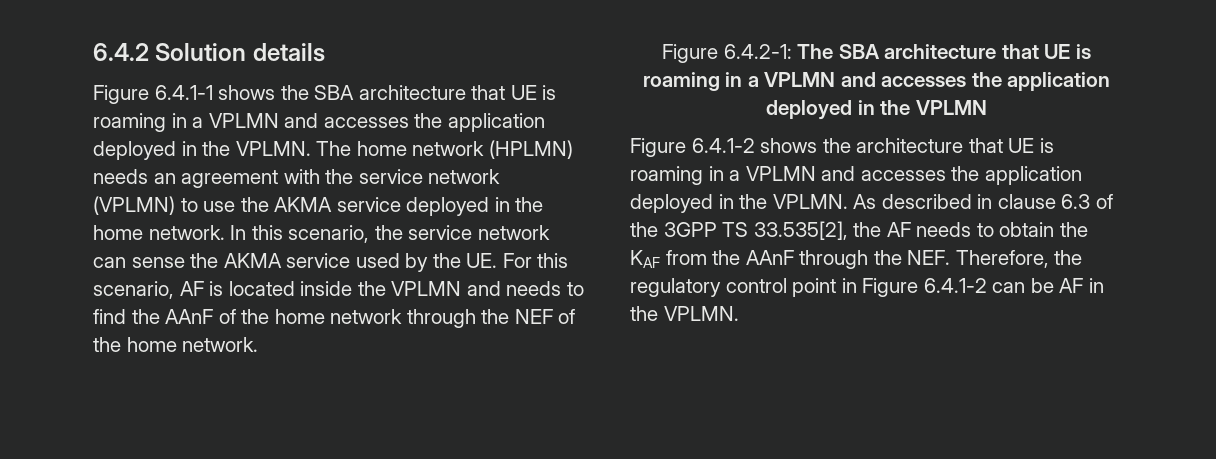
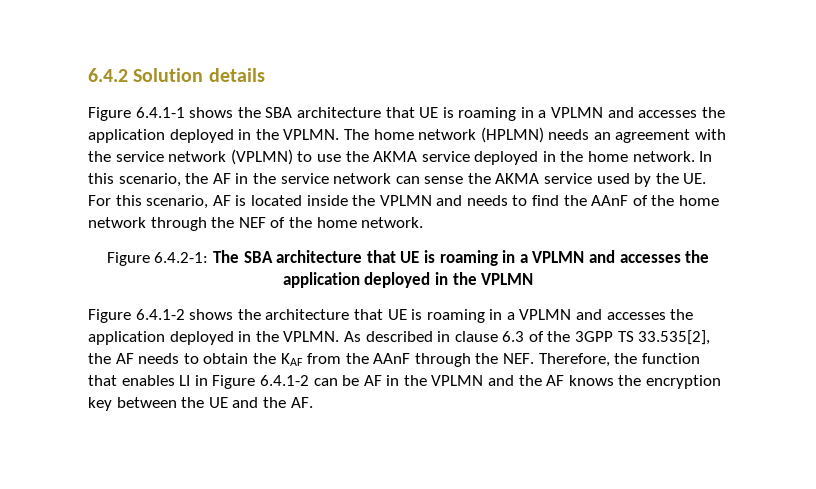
- In this scenario, the service network can sense the AKMA service used by the UE. For this scenario, AF is located inside the VPLMN and needs to find the AAnF of the home network through the NEF of the home network.
+ In this scenario, the AF in the service network can sense the AKMA service used by the UE. For this scenario, AF is located inside the VPLMN and needs to find the AAnF of the home network through the NEF of the home network.
- As described in clause 6.3 of the 3GPP TS 33.535[2], the AF needs to obtain the KAF from the AAnF through the NEF. Therefore, the regulatory control point in Figure 6.4.1-2 can be AF in the VPLMN.
+ As described in clause 6.3 of the 3GPP TS 33.535[2], the AF needs to obtain the KAF from the AAnF through the NEF. Therefore, the function that enables LI in Figure 6.4.1-2 can be AF in the VPLMN and the AF knows the encryption key between the UE and the AF.

